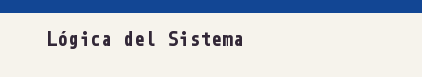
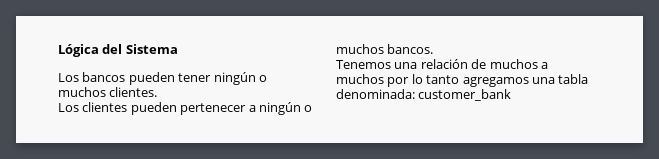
+ Los bancos pueden tener ningún o muchos clientes.
+ Los clientes pueden pertenecer a ningún o muchos bancos.
+ Tenemos una relación de muchos a muchos por lo tanto agregamos una tabla denominada: customer_bank

